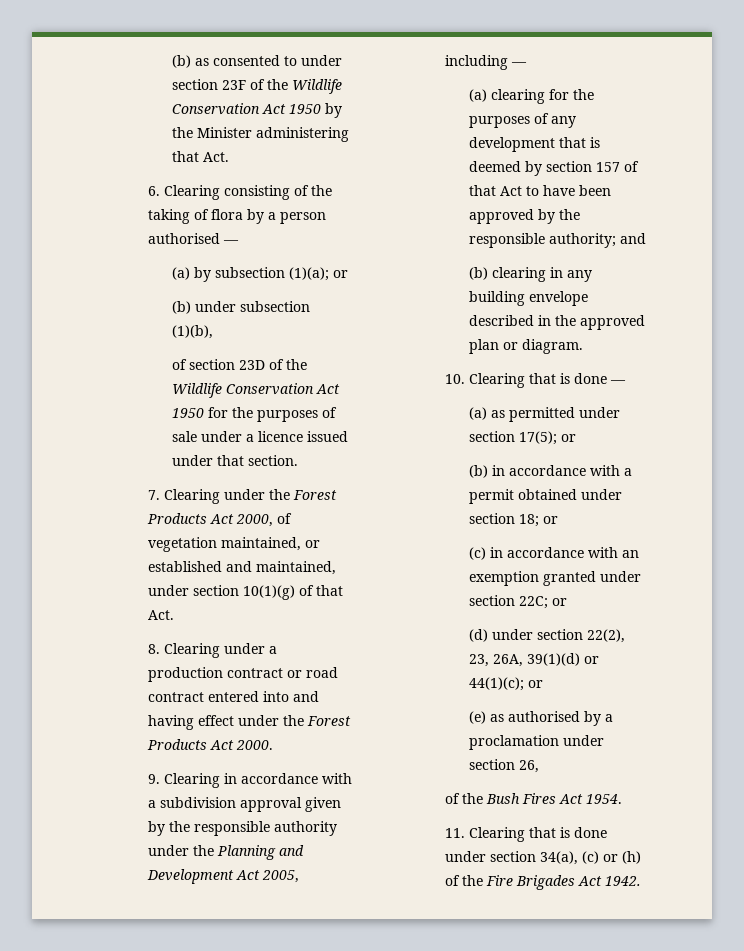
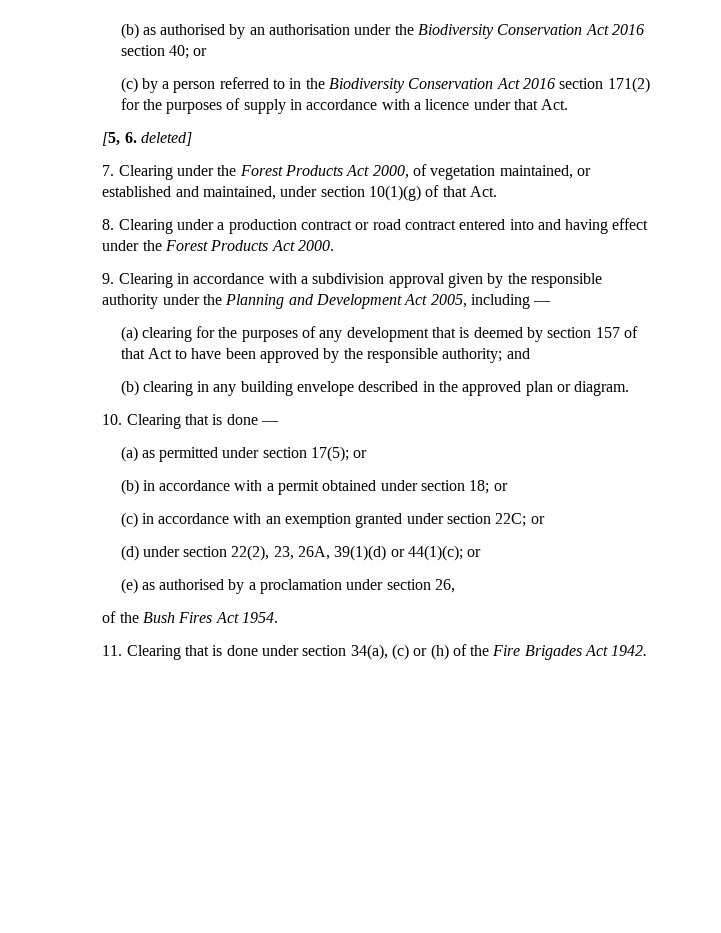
- (b) as consented to under section 23F of the Wildlife Conservation Act 1950 by the Minister administering that Act.
- 6. Clearing consisting of the taking of flora by a person authorised —
- (a) by subsection (1)(a); or
- (b) under subsection (1)(b),
- of section 23D of the Wildlife Conservation Act 1950 for the purposes of sale under a licence issued under that section.
+ (b) as authorised by an authorisation under the Biodiversity Conservation Act 2016 section 40; or
+ (c) by a person referred to in the Biodiversity Conservation Act 2016 section 171(2) for the purposes of supply in accordance with a licence under that Act.
+ [5, 6. deleted]

